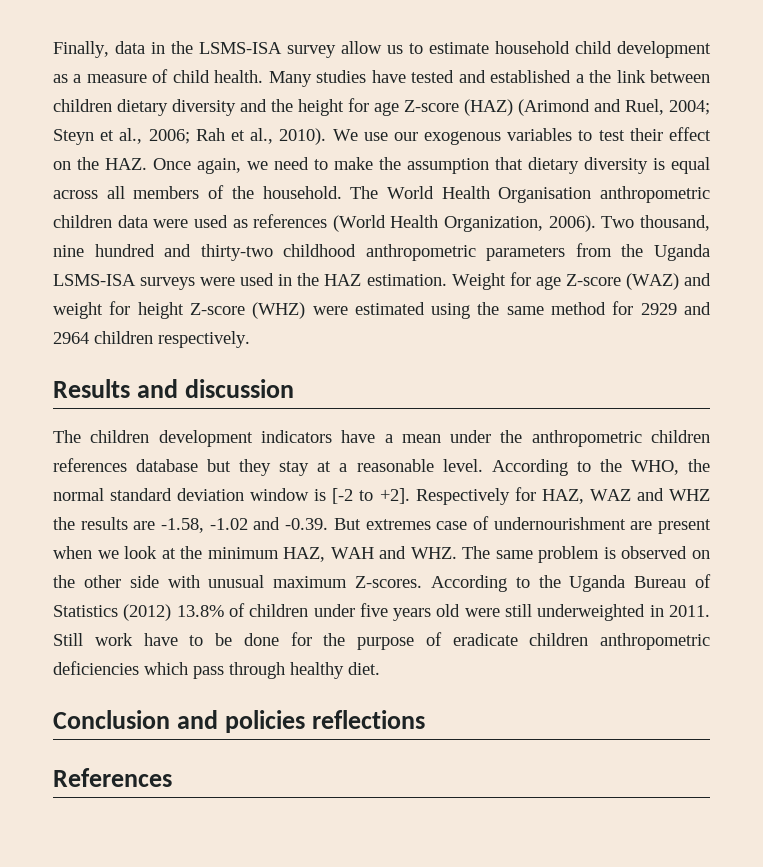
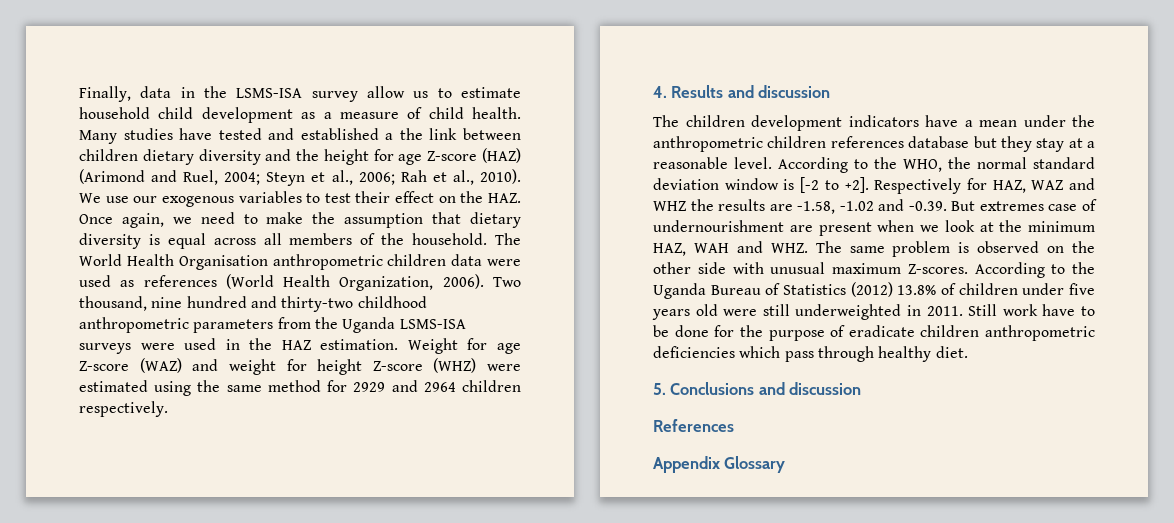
- Results and discussion
+ 4. Results and discussion
- Conclusion and policies reflections
+ 5. Conclusions and discussion
+ Appendix Glossary

